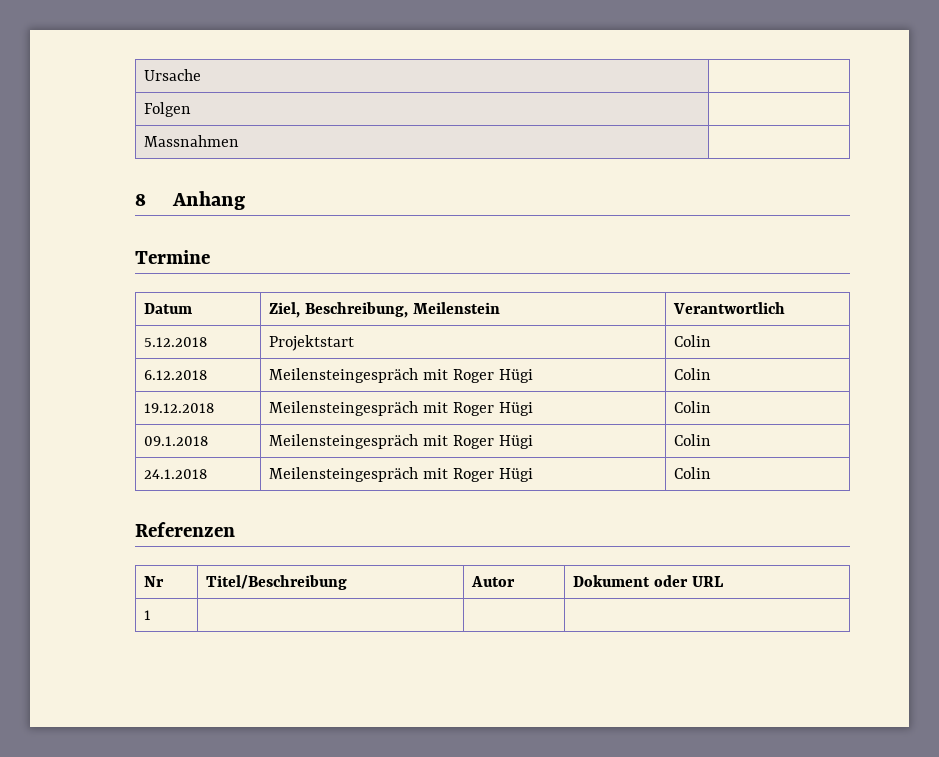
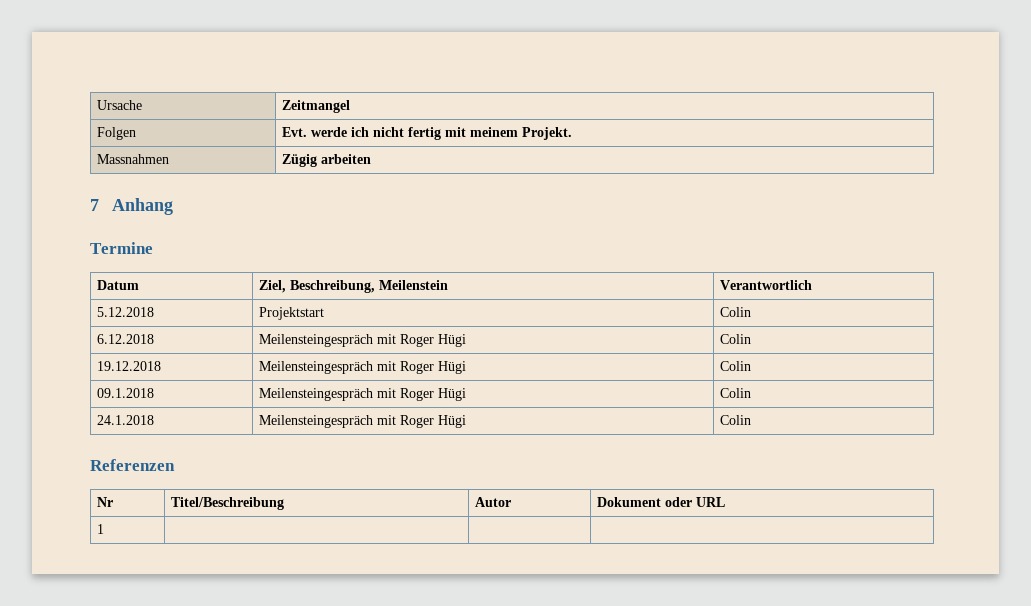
- Ursache |
+ Ursache | Zeitmangel
- Folgen |
- Massnahmen |
- 8 Anhang
+ Folgen | Evt. werde ich nicht fertig mit meinem Projekt.
+ Massnahmen | Zügig arbeiten
+ 7 Anhang

